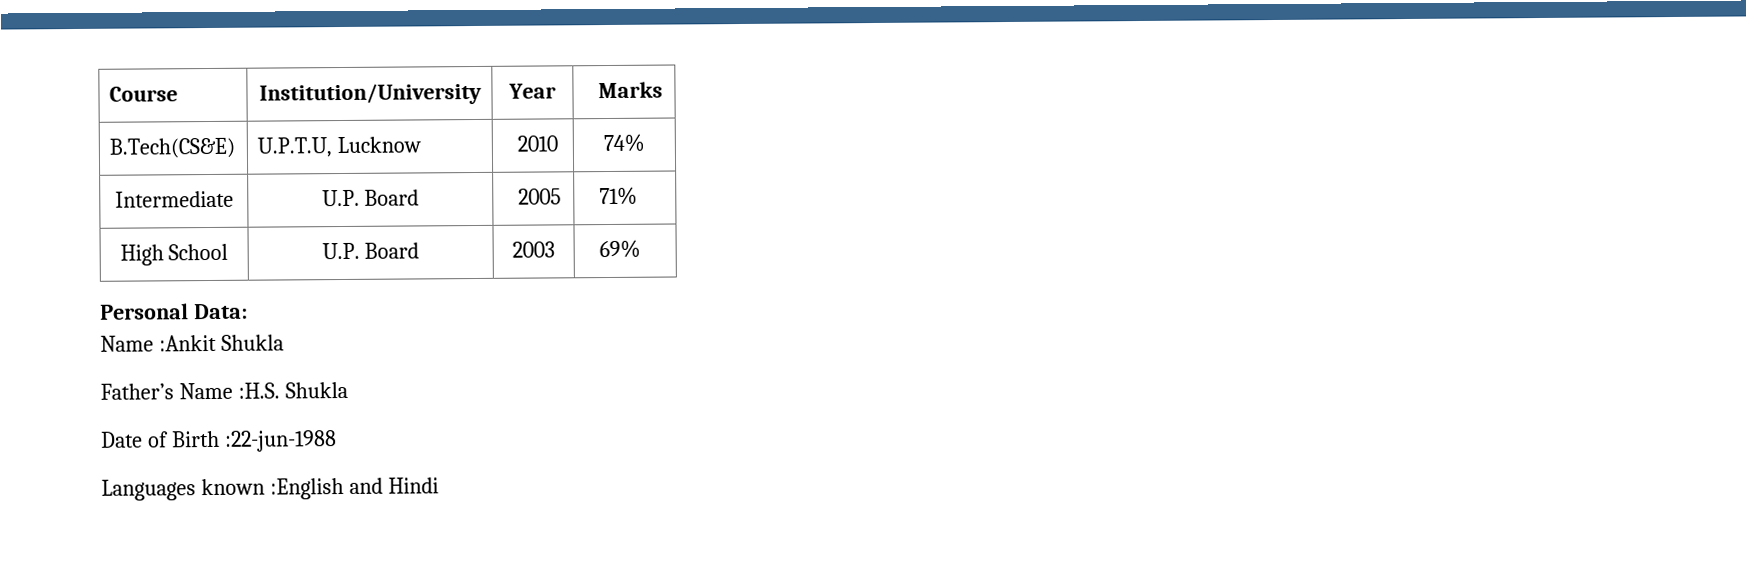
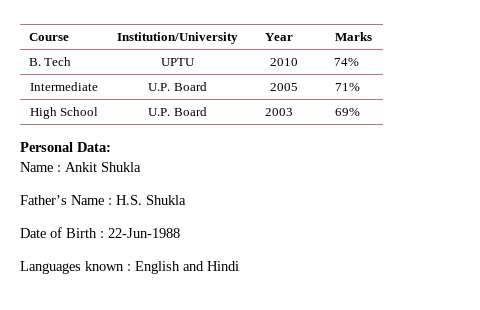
- B.Tech(CS&E) | U.P.T.U, Lucknow | 2010 | 74%
+ B. Tech | UPTU | 2010 | 74%
- Name :Ankit Shukla
+ Name : Ankit Shukla
- Father’s Name :H.S. Shukla
+ Father’s Name : H.S. Shukla
- Date of Birth :22-jun-1988
+ Date of Birth : 22-Jun-1988
- Languages known :English and Hindi
+ Languages known : English and Hindi

